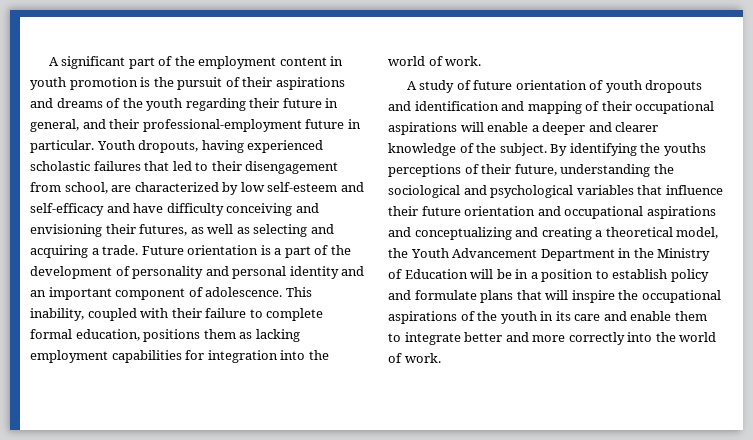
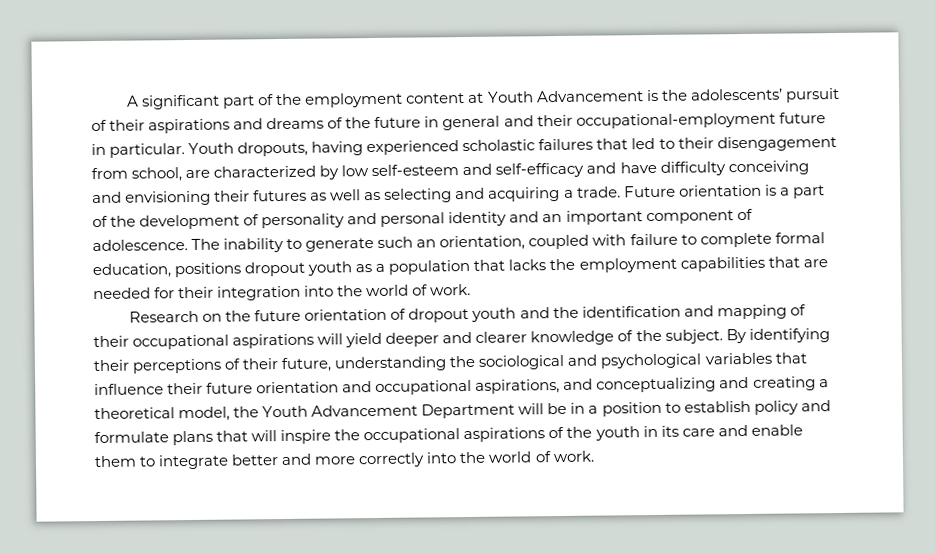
- A significant part of the employment content in youth promotion is the pursuit of their aspirations and dreams of the youth regarding their future in general, and their professional-employment future in particular.
+ A significant part of the employment content at Youth Advancement is the adolescents’ pursuit of their aspirations and dreams of the future in general and their occupational-employment future in particular.
- Youth dropouts, having experienced scholastic failures that led to their disengagement from school, are characterized by low self-esteem and self-efficacy and have difficulty conceiving and envisioning their futures, as well as selecting and acquiring a trade.
+ Youth dropouts, having experienced scholastic failures that led to their disengagement from school, are characterized by low self-esteem and self-efficacy and have difficulty conceiving and envisioning their futures as well as selecting and acquiring a trade.
- This inability, coupled with their failure to complete formal education, positions them as lacking employment capabilities for integration into the world of work.
+ The inability to generate such an orientation, coupled with failure to complete formal education, positions dropout youth as a population that lacks the employment capabilities that are needed for their integration into the world of work.
- A study of future orientation of youth dropouts and identification and mapping of their occupational aspirations will enable a deeper and clearer knowledge of the subject.
+ Research on the future orientation of dropout youth and the identification and mapping of their occupational aspirations will yield deeper and clearer knowledge of the subject.
- By identifying the youths perceptions of their future, understanding the sociological and psychological variables that influence their future orientation and occupational aspirations and conceptualizing and creating a theoretical model, the Youth Advancement Department in the Ministry of Education will be in a position to establish policy and formulate plans that will inspire the occupational aspirations of the youth in its care and enable them to integrate better and more correctly into the world of work.
+ By identifying their perceptions of their future, understanding the sociological and psychological variables that influence their future orientation and occupational aspirations, and conceptualizing and creating a theoretical model, the Youth Advancement Department will be in a position to establish policy and formulate plans that will inspire the occupational aspirations of the youth in its care and enable them to integrate better and more correctly into the world of work.

